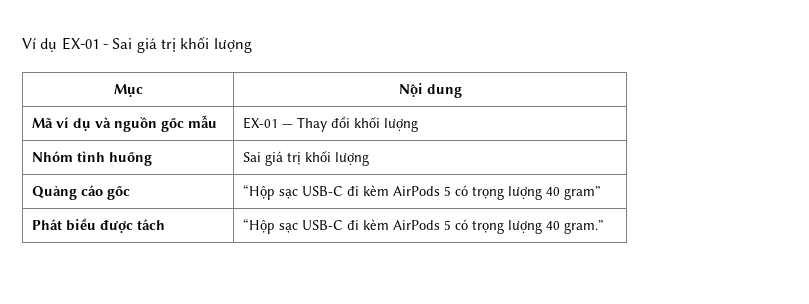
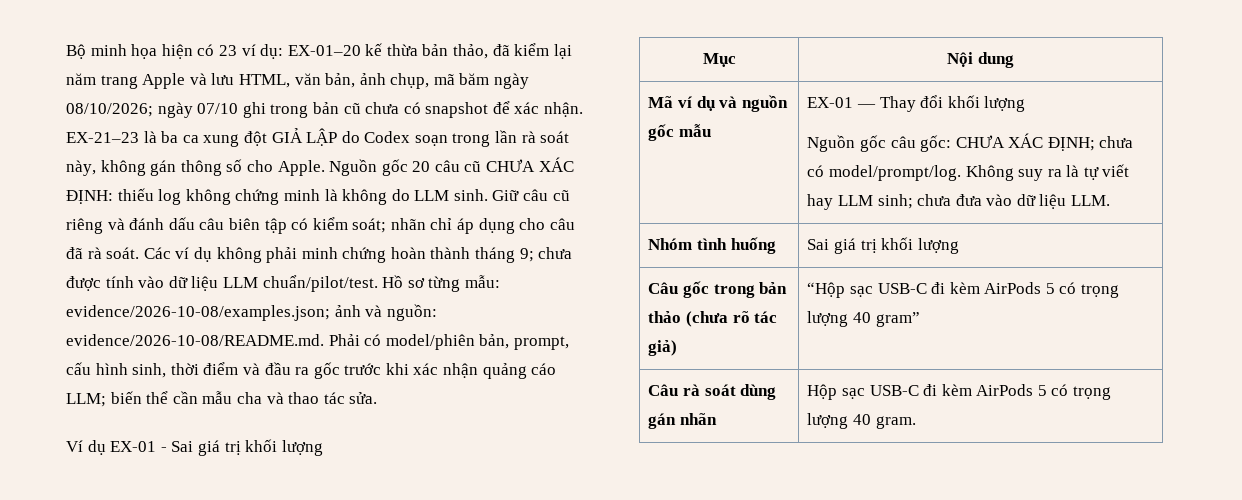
+ Bộ minh họa hiện có 23 ví dụ: EX-01–20 kế thừa bản thảo, đã kiểm lại năm trang Apple và lưu HTML, văn bản, ảnh chụp, mã băm ngày 08/10/2026; ngày 07/10 ghi trong bản cũ chưa có snapshot để xác nhận. EX-21–23 là ba ca xung đột GIẢ LẬP do Codex soạn trong lần rà soát này, không gán thông số cho Apple. Nguồn gốc 20 câu cũ CHƯA XÁC ĐỊNH: thiếu log không chứng minh là không do LLM sinh. Giữ câu cũ riêng và đánh dấu câu biên tập có kiểm soát; nhãn chỉ áp dụng cho câu đã rà soát. Các ví dụ không phải minh chứng hoàn thành tháng 9; chưa được tính vào dữ liệu LLM chuẩn/pilot/test. Hồ sơ từng mẫu: evidence/2026-10-08/examples.json; ảnh và nguồn: evidence/2026-10-08/README.md. Phải có model/phiên bản, prompt, cấu hình sinh, thời điểm và đầu ra gốc trước khi xác nhận quảng cáo LLM; biến thể cần mẫu cha và thao tác sửa.
  Mã ví dụ và nguồn gốc mẫu | EX-01 — Thay đổi khối lượng
+ Nguồn gốc câu gốc: CHƯA XÁC ĐỊNH; chưa có model/prompt/log. Không suy ra là tự viết hay LLM sinh; chưa đưa vào dữ liệu LLM.
- Quảng cáo gốc | “Hộp sạc USB-C đi kèm AirPods 5 có trọng lượng 40 gram”
+ Câu gốc trong bản thảo (chưa rõ tác giả) | “Hộp sạc USB-C đi kèm AirPods 5 có trọng lượng 40 gram”
- Phát biểu được tách | “Hộp sạc USB-C đi kèm AirPods 5 có trọng lượng 40 gram.”
+ Câu rà soát dùng gán nhãn | Hộp sạc USB-C đi kèm AirPods 5 có trọng lượng 40 gram.

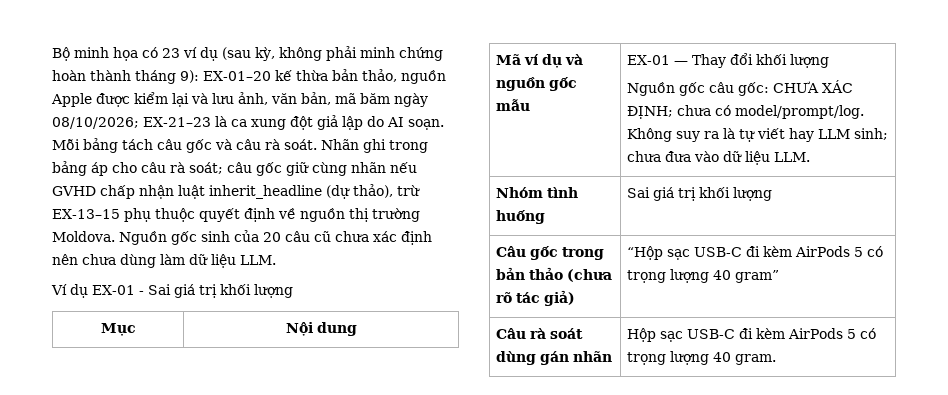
- Bộ minh họa hiện có 23 ví dụ: EX-01–20 kế thừa bản thảo, đã kiểm lại năm trang Apple và lưu HTML, văn bản, ảnh chụp, mã băm ngày 08/10/2026; ngày 07/10 ghi trong bản cũ chưa có snapshot để xác nhận. EX-21–23 là ba ca xung đột GIẢ LẬP do Codex soạn trong lần rà soát này, không gán thông số cho Apple. Nguồn gốc 20 câu cũ CHƯA XÁC ĐỊNH: thiếu log không chứng minh là không do LLM sinh. Giữ câu cũ riêng và đánh dấu câu biên tập có kiểm soát; nhãn chỉ áp dụng cho câu đã rà soát. Các ví dụ không phải minh chứng hoàn thành tháng 9; chưa được tính vào dữ liệu LLM chuẩn/pilot/test. Hồ sơ từng mẫu: evidence/2026-10-08/examples.json; ảnh và nguồn: evidence/2026-10-08/README.md. Phải có model/phiên bản, prompt, cấu hình sinh, thời điểm và đầu ra gốc trước khi xác nhận quảng cáo LLM; biến thể cần mẫu cha và thao tác sửa.
+ Bộ minh họa có 23 ví dụ (sau kỳ, không phải minh chứng hoàn thành tháng 9): EX-01–20 kế thừa bản thảo, nguồn Apple được kiểm lại và lưu ảnh, văn bản, mã băm ngày 08/10/2026; EX-21–23 là ca xung đột giả lập do AI soạn. Mỗi bảng tách câu gốc và câu rà soát. Nhãn ghi trong bảng áp cho câu rà soát; câu gốc giữ cùng nhãn nếu GVHD chấp nhận luật inherit_headline (dự thảo), trừ EX-13–15 phụ thuộc quyết định về nguồn thị trường Moldova. Nguồn gốc sinh của 20 câu cũ chưa xác định nên chưa dùng làm dữ liệu LLM.

